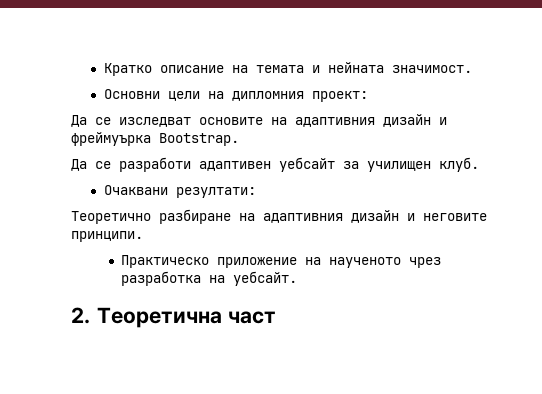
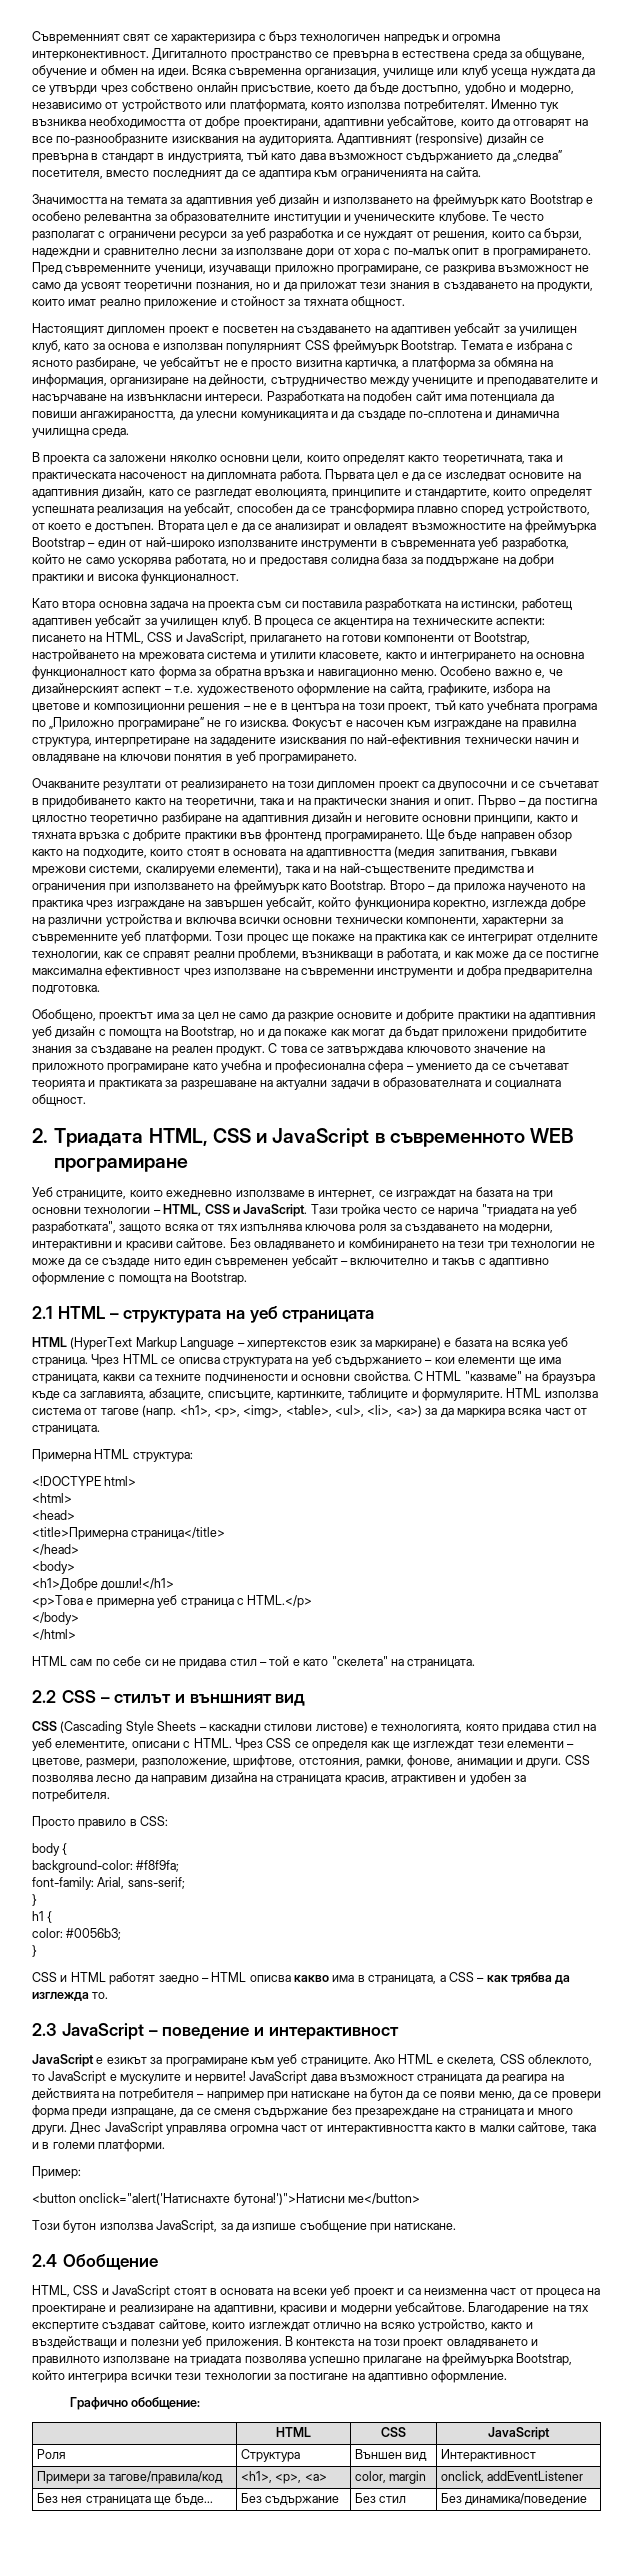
- Кратко описание на темата и нейната значимост.
- Основни цели на дипломния проект:
- Да се изследват основите на адаптивния дизайн и фреймуърка Bootstrap.
- Да се разработи адаптивен уебсайт за училищен клуб.
- Очаквани резултати:
- Теоретично разбиране на адаптивния дизайн и неговите принципи.
- Практическо приложение на наученото чрез разработка на уебсайт.
- 2. Теоретична част
+ Съвременният свят се характеризира с бърз технологичен напредък и огромна интерконективност. Дигиталното пространство се превърна в естествена среда за общуване, обучение и обмен на идеи. Всяка съвременна организация, училище или клуб усеща нуждата да се утвърди чрез собствено онлайн присъствие, което да бъде достъпно, удобно и модерно, независимо от устройството или платформата, която използва потребителят. Именно тук възниква необходимостта от добре проектирани, адаптивни уебсайтове, които да отговарят на все по-разнообразните изисквания на аудиторията. Адаптивният (responsive) дизайн се превърна в стандарт в индустрията, тъй като дава възможност съдържанието да „следва” посетителя, вместо последният да се адаптира към ограниченията на сайта.
+ Значимостта на темата за адаптивния уеб дизайн и използването на фреймуърк като Bootstrap е особено релевантна за образователните институции и ученическите клубове. Те често разполагат с ограничени ресурси за уеб разработка и се нуждаят от решения, които са бързи, надеждни и сравнително лесни за използване дори от хора с по-малък опит в програмирането. Пред съвременните ученици, изучаващи приложно програмиране, се разкрива възможност не само да усвоят теоретични познания, но и да приложат тези знания в създаването на продукти, които имат реално приложение и стойност за тяхната общност.
+ Настоящият дипломен проект е посветен на създаването на адаптивен уебсайт за училищен клуб, като за основа е използван популярният CSS фреймуърк Bootstrap. Темата е избрана с ясното разбиране, че уебсайтът не е просто визитна картичка, а платформа за обмяна на информация, организиране на дейности, сътрудничество между учениците и преподавателите и насърчаване на извънкласни интереси. Разработката на подобен сайт има потенциала да повиши ангажираността, да улесни комуникацията и да създаде по-сплотена и динамична училищна среда.
+ В проекта са заложени няколко основни цели, които определят както теоретичната, така и практическата насоченост на дипломната работа. Първата цел е да се изследват основите на адаптивния дизайн, като се разгледат еволюцията, принципите и стандартите, които определят успешната реализация на уебсайт, способен да се трансформира плавно според устройството, от което е достъпен. Втората цел е да се анализират и овладеят възможностите на фреймуърка Bootstrap – един от най-широко използваните инструменти в съвременната уеб разработка, който не само ускорява работата, но и предоставя солидна база за поддържане на добри практики и висока функционалност.
+ Като втора основна задача на проекта съм си поставила разработката на истински, работещ адаптивен уебсайт за училищен клуб. В процеса се акцентира на техническите аспекти: писането на HTML, CSS и JavaScript, прилагането на готови компоненти от Bootstrap, настройването на мрежовата система и утилити класовете, както и интегрирането на основна функционалност като форма за обратна връзка и навигационно меню. Особено важно е, че дизайнерският аспект – т.е. художественото оформление на сайта, графиките, избора на цветове и композиционни решения – не е в центъра на този проект, тъй като учебната програма по „Приложно програмиране” не го изисква. Фокусът е насочен към изграждане на правилна структура, интерпретиране на зададените изисквания по най-ефективния технически начин и овладяване на ключови понятия в уеб програмирането.
+ Очакваните резултати от реализирането на този дипломен проект са двупосочни и се съчетават в придобиването както на теоретични, така и на практически знания и опит. Първо – да постигна цялостно теоретично разбиране на адаптивния дизайн и неговите основни принципи, както и тяхната връзка с добрите практики във фронтенд програмирането. Ще бъде направен обзор както на подходите, които стоят в основата на адаптивността (медия запитвания, гъвкави мрежови системи, скалируеми елементи), така и на най-съществените предимства и ограничения при използването на фреймуърк като Bootstrap. Второ – да приложа наученото на практика чрез изграждане на завършен уебсайт, който функционира коректно, изглежда добре на различни устройства и включва всички основни технически компоненти, характерни за съвременните уеб платформи. Този процес ще покаже на практика как се интегрират отделните технологии, как се справят реални проблеми, възникващи в работата, и как може да се постигне максимална ефективност чрез използване на съвременни инструменти и добра предварителна подготовка.
+ Обобщено, проектът има за цел не само да разкрие основите и добрите практики на адаптивния уеб дизайн с помощта на Bootstrap, но и да покаже как могат да бъдат приложени придобитите знания за създаване на реален продукт. С това се затвърждава ключовото значение на приложното програмиране като учебна и професионална сфера – умението да се съчетават теорията и практиката за разрешаване на актуални задачи в образователната и социалната общност.
+ 2. Триадата HTML, CSS и JavaScript в съвременното WEB програмиране
+ Уеб страниците, които ежедневно използваме в интернет, се изграждат на базата на три основни технологии – HTML, CSS и JavaScript. Тази тройка често се нарича "триадата на уеб разработката", защото всяка от тях изпълнява ключова роля за създаването на модерни, интерактивни и красиви сайтове. Без овладяването и комбинирането на тези три технологии не може да се създаде нито един съвременен уебсайт – включително и такъв с адаптивно оформление с помощта на Bootstrap.
+ 2.1 HTML – структурата на уеб страницата
+ HTML (HyperText Markup Language – хипертекстов език за маркиране) e базата на всяка уеб страница. Чрез HTML се описва структурата на уеб съдържанието – кои елементи ще има страницата, какви са техните подчинености и основни свойства. С HTML "казваме" на браузъра къде са заглавията, абзаците, списъците, картинките, таблиците и формулярите. HTML използва система от тагове (напр. <h1>, <p>, <img>, <table>, <ul>, <li>, <a>) за да маркира всяка част от страницата.
+ Примерна HTML структура:
+ <!DOCTYPE html>
+ <html>
+ <head>
+ <title>Примерна страница</title>
+ </head>
+ <body>
+ <h1>Добре дошли!</h1>
+ <p>Това е примерна уеб страница с HTML.</p>
+ </body>
+ </html>
+ HTML сам по себе си не придава стил – той е като "скелета" на страницата.
+ 2.2 CSS – стилът и външният вид
+ CSS (Cascading Style Sheets – каскадни стилови листове) e технологията, която придава стил на уеб елементите, описани с HTML. Чрез CSS се определя как ще изглеждат тези елементи – цветове, размери, разположение, шрифтове, отстояния, рамки, фонове, анимации и други. CSS позволява лесно да направим дизайна на страницата красив, атрактивен и удобен за потребителя.
+ Просто правило в CSS:
+ body {
+ background-color: #f8f9fa;
+ font-family: Arial, sans-serif;
+ }
+ h1 {
+ color: #0056b3;
+ }
+ CSS и HTML работят заедно – HTML описва какво има в страницата, а CSS – как трябва да изглежда то.
+ 2.3 JavaScript – поведение и интерактивност
+ JavaScript e езикът за програмиране към уеб страниците. Ако HTML e скелета, CSS облеклото, то JavaScript e мускулите и нервите! JavaScript дава възможност страницата да реагира на действията на потребителя – например при натискане на бутон да се появи меню, да се провери форма преди изпращане, да се сменя съдържание без презареждане на страницата и много други. Днес JavaScript управлява огромна част от интерактивността както в малки сайтове, така и в големи платформи.
+ Пример:
+ <button onclick="alert('Натиснахте бутона!')">Натисни ме</button>
+ Този бутон използва JavaScript, за да изпише съобщение при натискане.
+ 2.4 Обобщение
+ HTML, CSS и JavaScript стоят в основата на всеки уеб проект и са неизменна част от процеса на проектиране и реализиране на адаптивни, красиви и модерни уебсайтове. Благодарение на тях експертите създават сайтове, които изглеждат отлично на всяко устройство, както и въздействащи и полезни уеб приложения. В контекста на този проект овладяването и правилното използване на триадата позволява успешно прилагане на фреймуърка Bootstrap, който интегрира всички тези технологии за постигане на адаптивно оформление.
+ Графично обобщение:
+ | HTML | CSS | JavaScript
+ Роля | Структура | Външен вид | Интерактивност
+ Примери за тагове/правила/код | <h1>, <p>, <a> | color, margin | onclick, addEventListener
+ Без нея страницата ще бъде... | Без съдържание | Без стил | Без динамика/поведение

